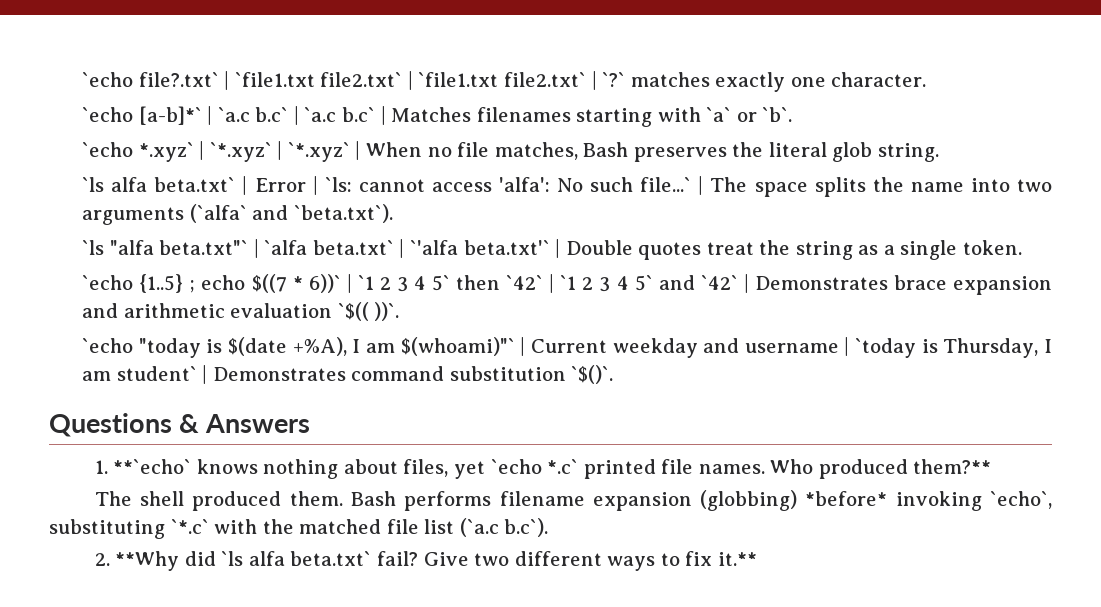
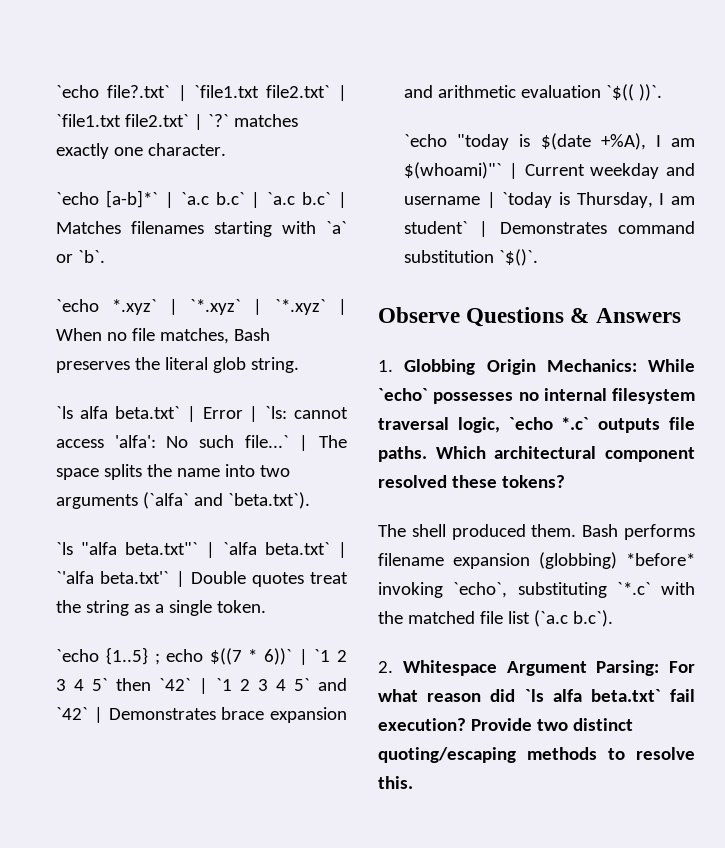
- Questions & Answers
+ Observe Questions & Answers
- 1. **`echo` knows nothing about files, yet `echo *.c` printed file names. Who produced them?**
+ 1. Globbing Origin Mechanics: While `echo` possesses no internal filesystem traversal logic, `echo *.c` outputs file paths. Which architectural component resolved these tokens?
- 2. **Why did `ls alfa beta.txt` fail? Give two different ways to fix it.**
+ 2. Whitespace Argument Parsing: For what reason did `ls alfa beta.txt` fail execution? Provide two distinct quoting/escaping methods to resolve this.

